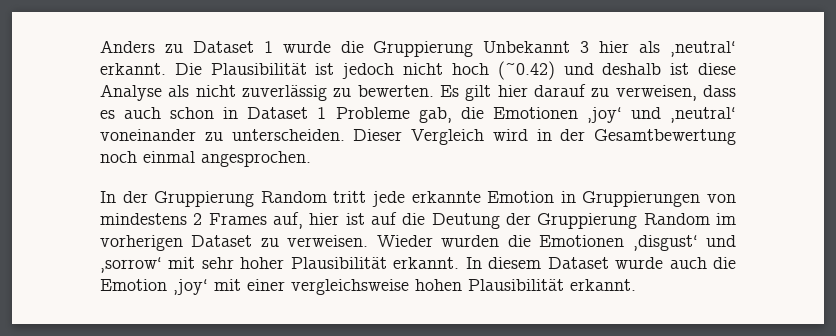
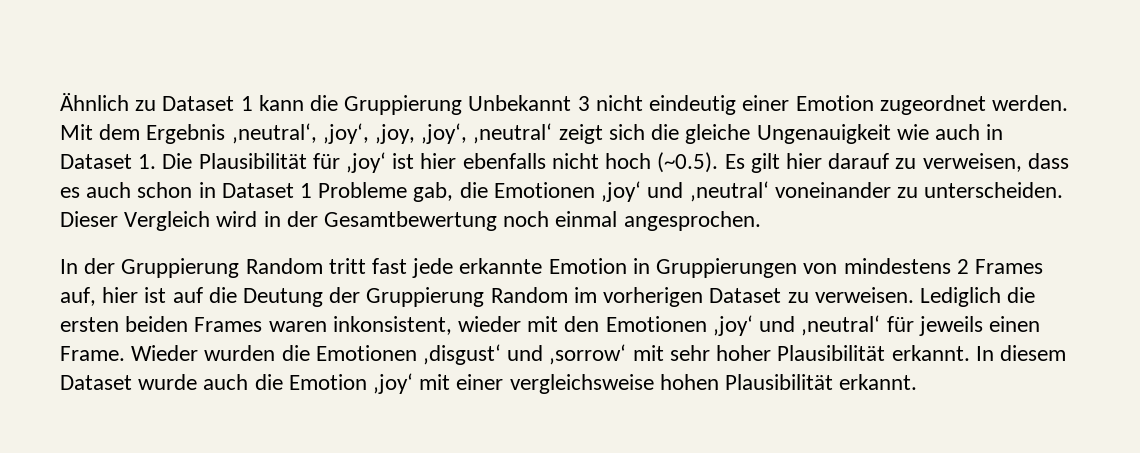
- Anders zu Dataset 1 wurde die Gruppierung Unbekannt 3 hier als ‚neutral‘ erkannt. Die Plausibilität ist jedoch nicht hoch (~0.42) und deshalb ist diese Analyse als nicht zuverlässig zu bewerten. Es gilt hier darauf zu verweisen, dass es auch schon in Dataset 1 Probleme gab, die Emotionen ‚joy‘ und ‚neutral‘ voneinander zu unterscheiden.
+ Ähnlich zu Dataset 1 kann die Gruppierung Unbekannt 3 nicht eindeutig einer Emotion zugeordnet werden. Mit dem Ergebnis ‚neutral‘, ‚joy‘, ‚joy, ‚joy‘, ‚neutral‘ zeigt sich die gleiche Ungenauigkeit wie auch in Dataset 1. Die Plausibilität für ‚joy‘ ist hier ebenfalls nicht hoch (~0.5). Es gilt hier darauf zu verweisen, dass es auch schon in Dataset 1 Probleme gab, die Emotionen ‚joy‘ und ‚neutral‘ voneinander zu unterscheiden.
- In der Gruppierung Random tritt jede erkannte Emotion in Gruppierungen von mindestens 2 Frames auf, hier ist auf die Deutung der Gruppierung Random im vorherigen Dataset zu verweisen.
+ In der Gruppierung Random tritt fast jede erkannte Emotion in Gruppierungen von mindestens 2 Frames auf, hier ist auf die Deutung der Gruppierung Random im vorherigen Dataset zu verweisen.
+ Lediglich die ersten beiden Frames waren inkonsistent, wieder mit den Emotionen ‚joy‘ und ‚neutral‘ für jeweils einen Frame.

